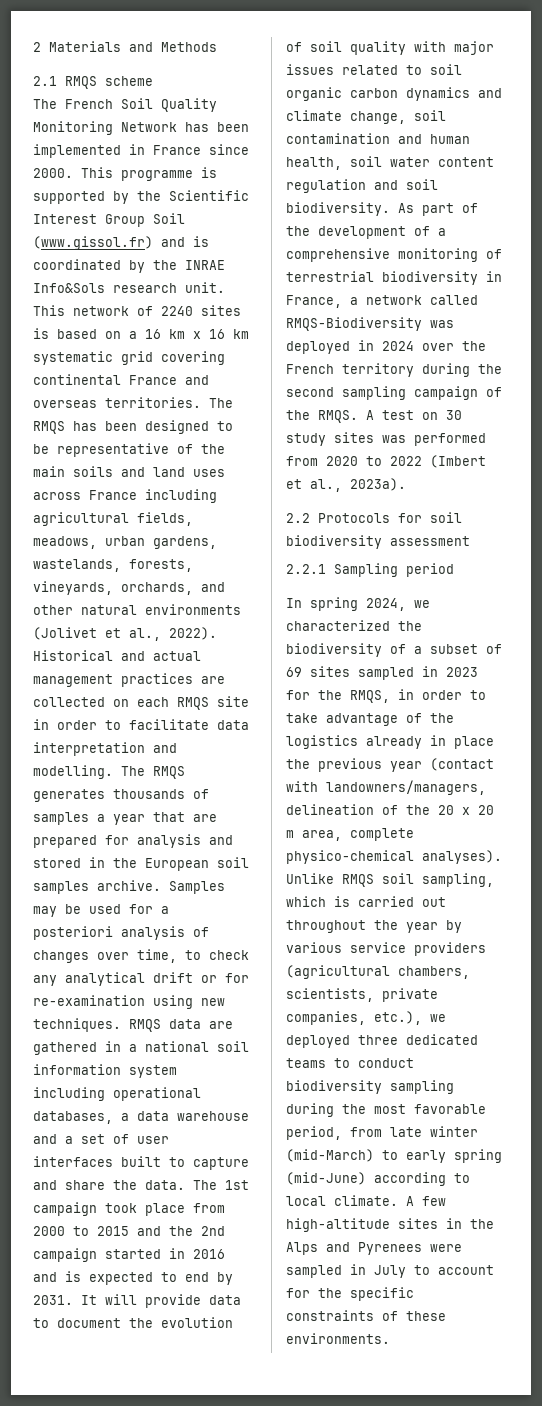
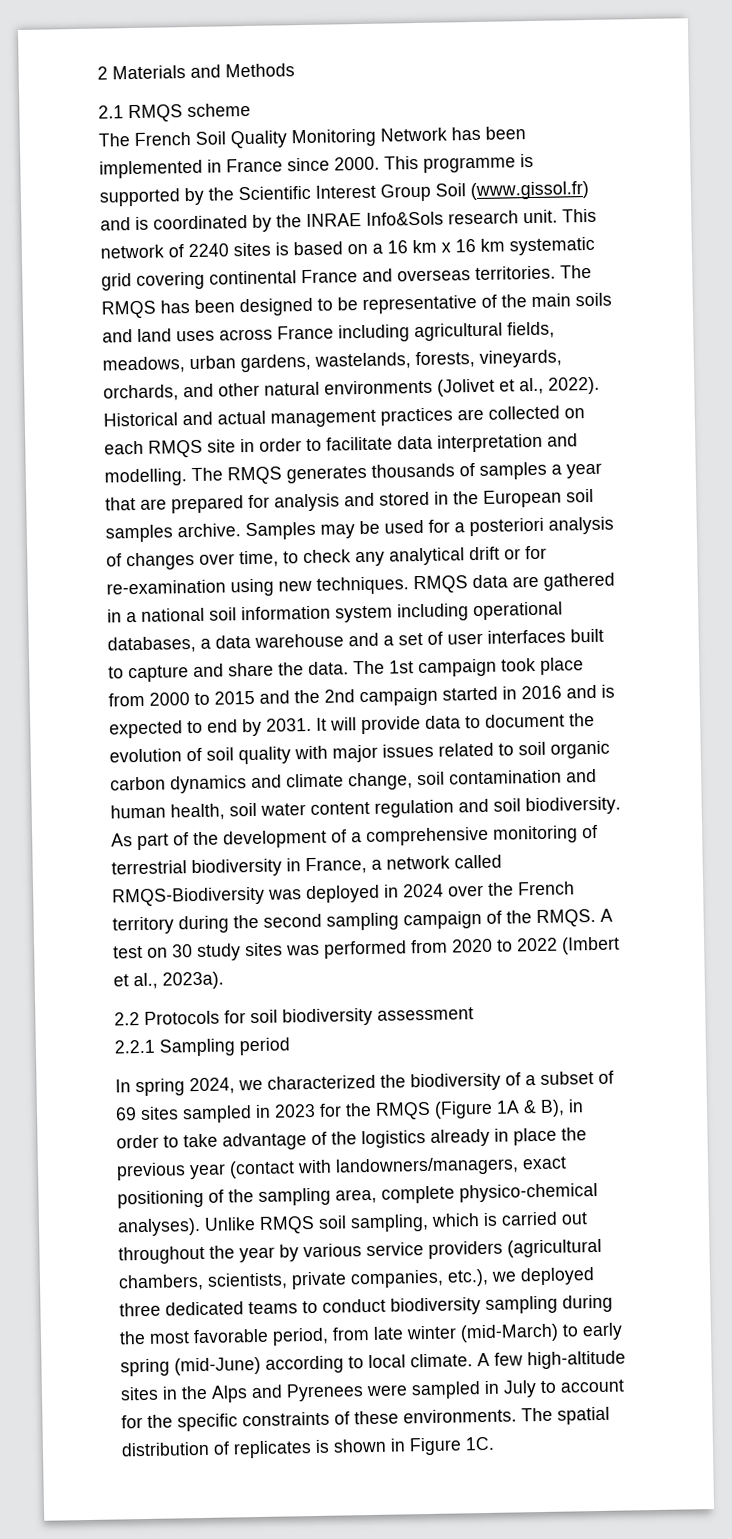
- In spring 2024, we characterized the biodiversity of a subset of 69 sites sampled in 2023 for the RMQS, in order to take advantage of the logistics already in place the previous year (contact with landowners/managers, delineation of the 20 x 20 m area, complete physico-chemical analyses).
+ In spring 2024, we characterized the biodiversity of a subset of 69 sites sampled in 2023 for the RMQS (Figure 1A & B), in order to take advantage of the logistics already in place the previous year (contact with landowners/managers, exact positioning of the sampling area, complete physico-chemical analyses).
+ The spatial distribution of replicates is shown in Figure 1C.

